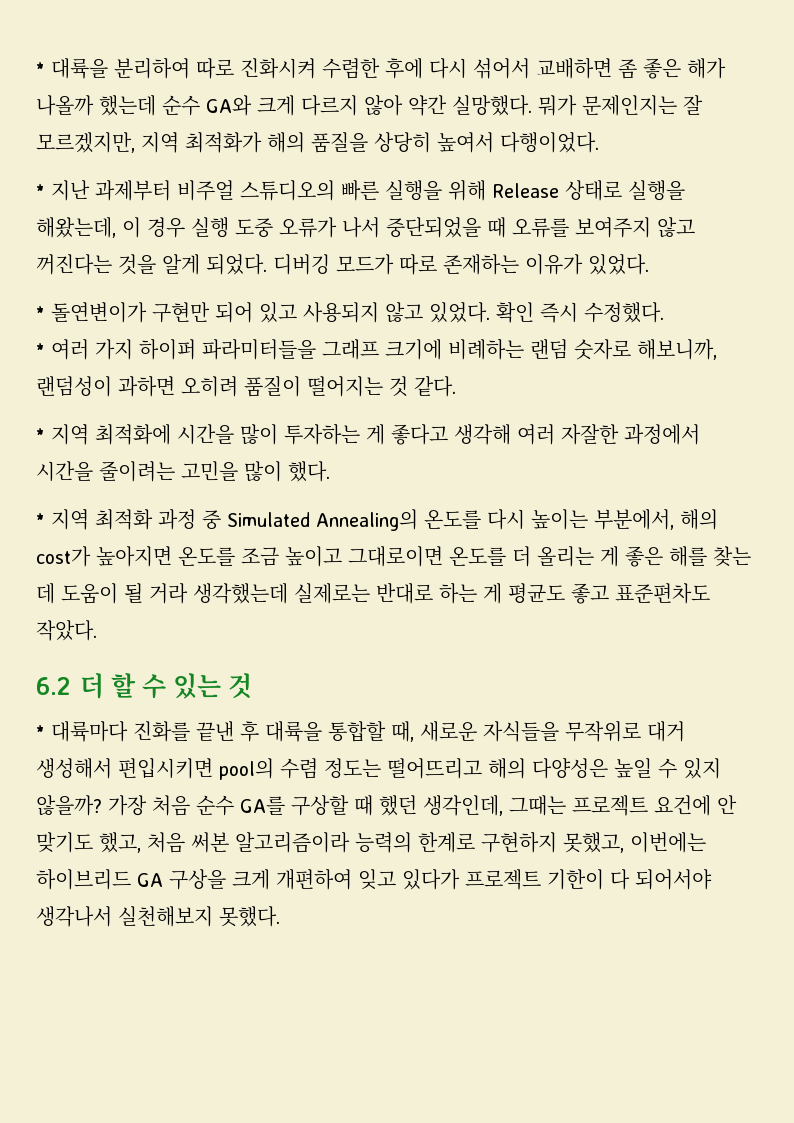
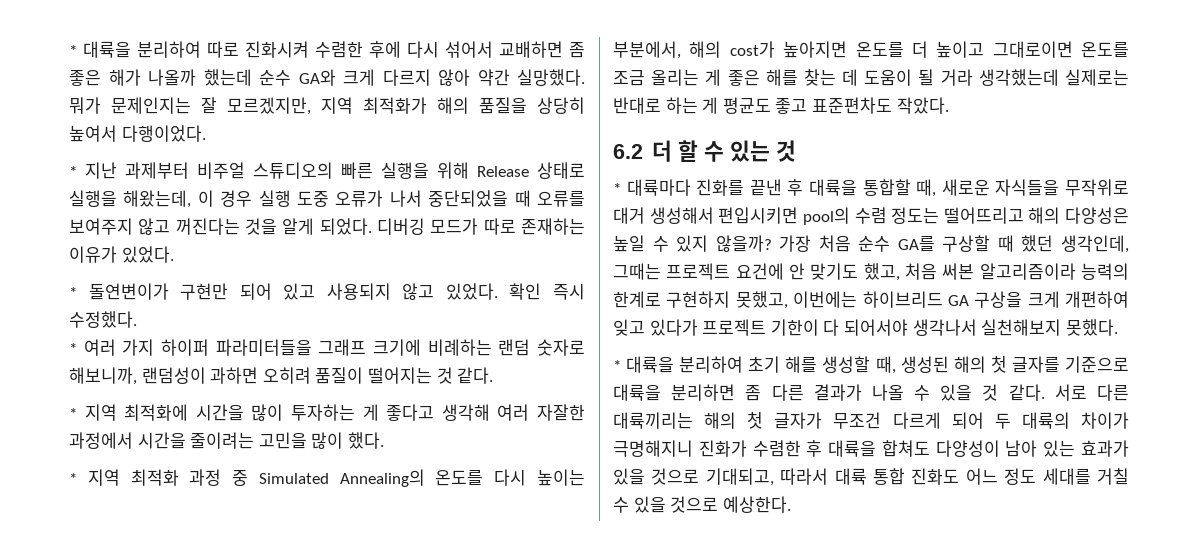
- * 지역 최적화 과정 중 Simulated Annealing의 온도를 다시 높이는 부분에서, 해의 cost가 높아지면 온도를 조금 높이고 그대로이면 온도를 더 올리는 게 좋은 해를 찾는 데 도움이 될 거라 생각했는데 실제로는 반대로 하는 게 평균도 좋고 표준편차도 작았다.
+ * 지역 최적화 과정 중 Simulated Annealing의 온도를 다시 높이는 부분에서, 해의 cost가 높아지면 온도를 더 높이고 그대로이면 온도를 조금 올리는 게 좋은 해를 찾는 데 도움이 될 거라 생각했는데 실제로는 반대로 하는 게 평균도 좋고 표준편차도 작았다.
+ * 대륙을 분리하여 초기 해를 생성할 때, 생성된 해의 첫 글자를 기준으로 대륙을 분리하면 좀 다른 결과가 나올 수 있을 것 같다. 서로 다른 대륙끼리는 해의 첫 글자가 무조건 다르게 되어 두 대륙의 차이가 극명해지니 진화가 수렴한 후 대륙을 합쳐도 다양성이 남아 있는 효과가 있을 것으로 기대되고, 따라서 대륙 통합 진화도 어느 정도 세대를 거칠 수 있을 것으로 예상한다.

